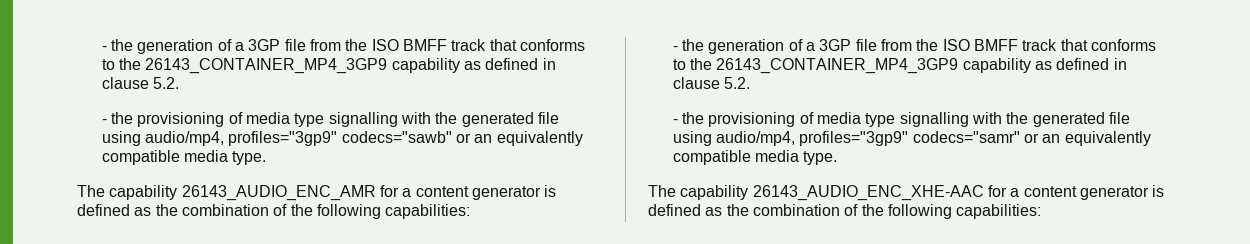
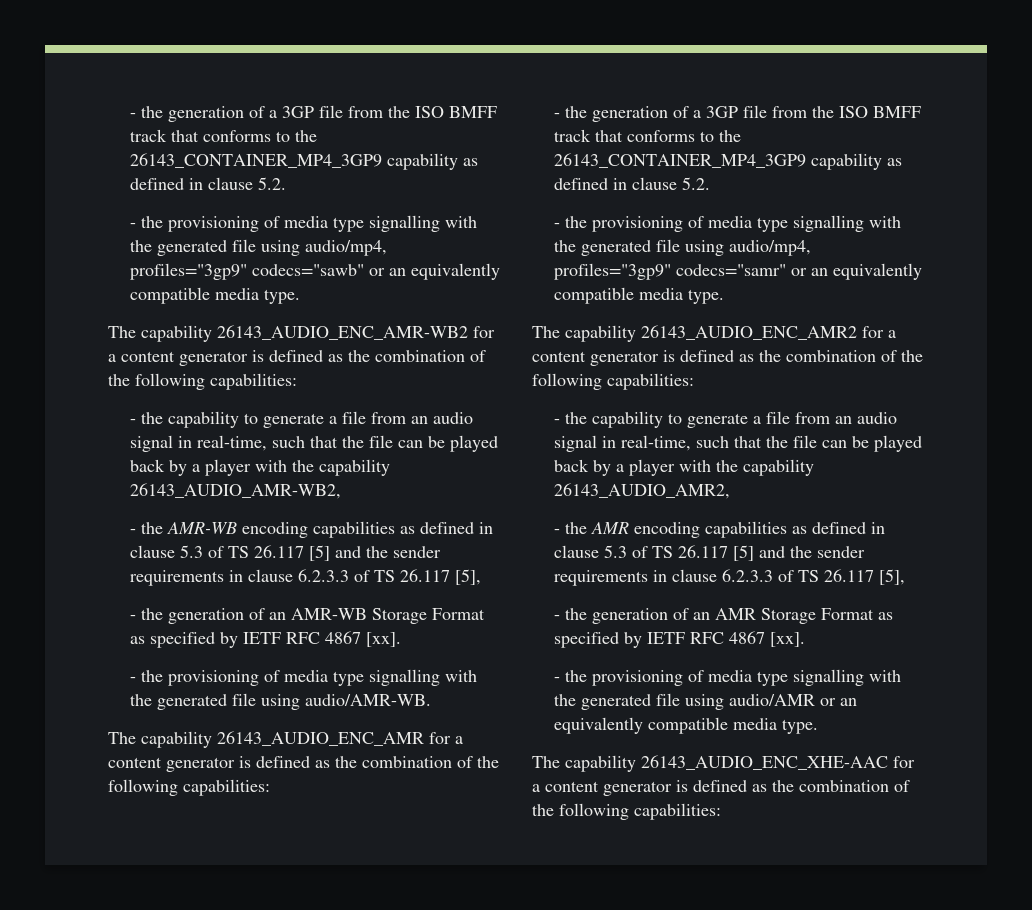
+ The capability 26143_AUDIO_ENC_AMR-WB2 for a content generator is defined as the combination of the following capabilities:
+ - the capability to generate a file from an audio signal in real-time, such that the file can be played back by a player with the capability 26143_AUDIO_AMR-WB2,
+ - the AMR-WB encoding capabilities as defined in clause 5.3 of TS 26.117 [5] and the sender requirements in clause 6.2.3.3 of TS 26.117 [5],
+ - the generation of an AMR-WB Storage Format as specified by IETF RFC 4867 [xx].
+ - the provisioning of media type signalling with the generated file using audio/AMR-WB.
+ The capability 26143_AUDIO_ENC_AMR2 for a content generator is defined as the combination of the following capabilities:
+ - the capability to generate a file from an audio signal in real-time, such that the file can be played back by a player with the capability 26143_AUDIO_AMR2,
+ - the AMR encoding capabilities as defined in clause 5.3 of TS 26.117 [5] and the sender requirements in clause 6.2.3.3 of TS 26.117 [5],
+ - the generation of an AMR Storage Format as specified by IETF RFC 4867 [xx].
+ - the provisioning of media type signalling with the generated file using audio/AMR or an equivalently compatible media type.

